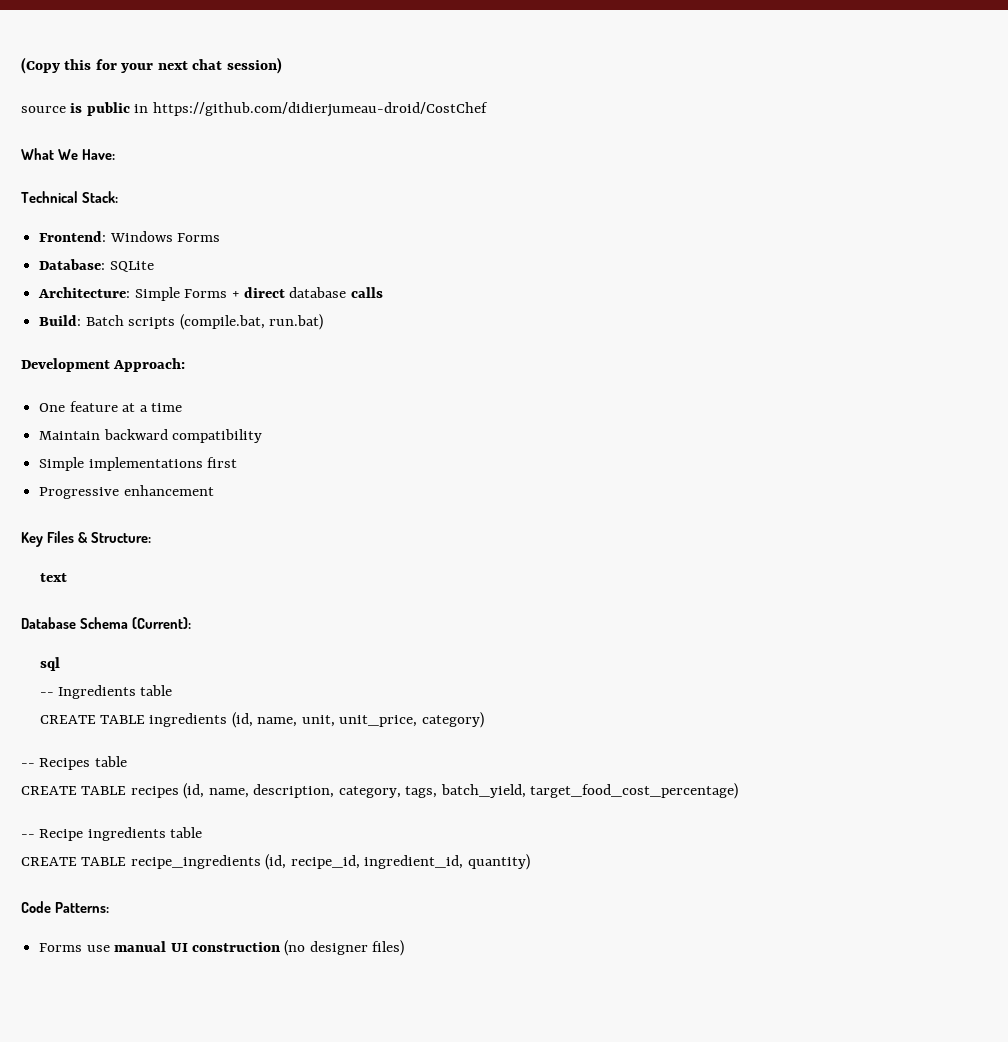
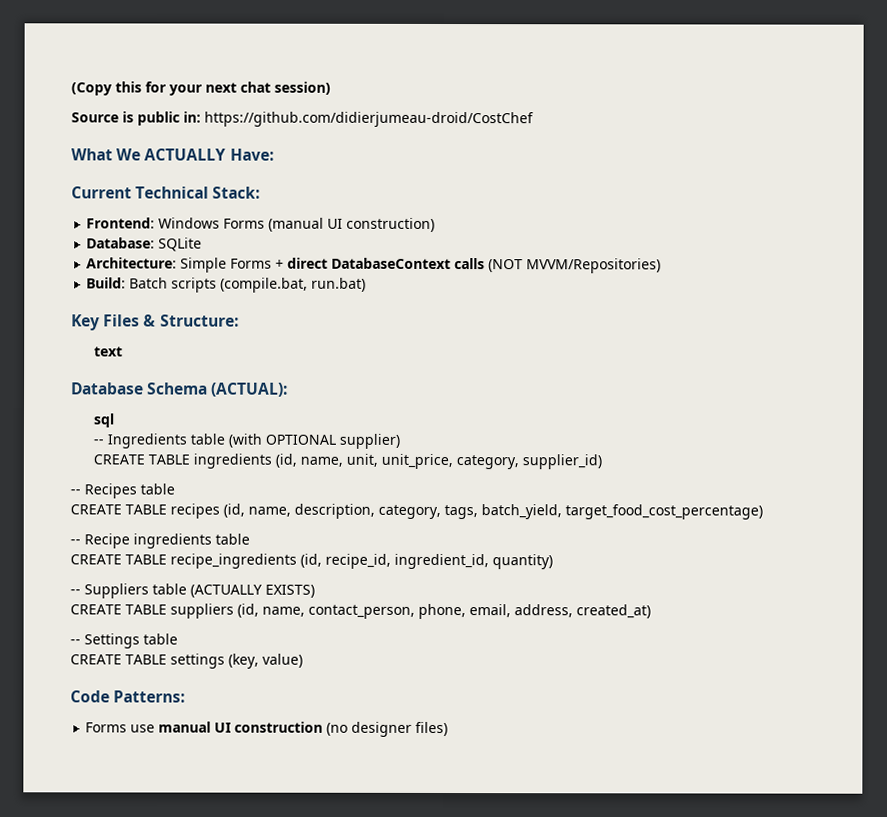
- source is public in https://github.com/didierjumeau-droid/CostChef
+ Source is public in: https://github.com/didierjumeau-droid/CostChef
- What We Have:
+ What We ACTUALLY Have:
- Technical Stack:
+ Current Technical Stack:
- Frontend: Windows Forms
+ Frontend: Windows Forms (manual UI construction)
- Architecture: Simple Forms + direct database calls
+ Architecture: Simple Forms + direct DatabaseContext calls (NOT MVVM/Repositories)
- Development Approach:
- One feature at a time
- Maintain backward compatibility
- Simple implementations first
- Progressive enhancement
- Database Schema (Current):
+ Database Schema (ACTUAL):
- -- Ingredients table
+ -- Ingredients table (with OPTIONAL supplier)
- CREATE TABLE ingredients (id, name, unit, unit_price, category)
+ CREATE TABLE ingredients (id, name, unit, unit_price, category, supplier_id)
+ -- Suppliers table (ACTUALLY EXISTS)
+ CREATE TABLE suppliers (id, name, contact_person, phone, email, address, created_at)
+ -- Settings table
+ CREATE TABLE settings (key, value)

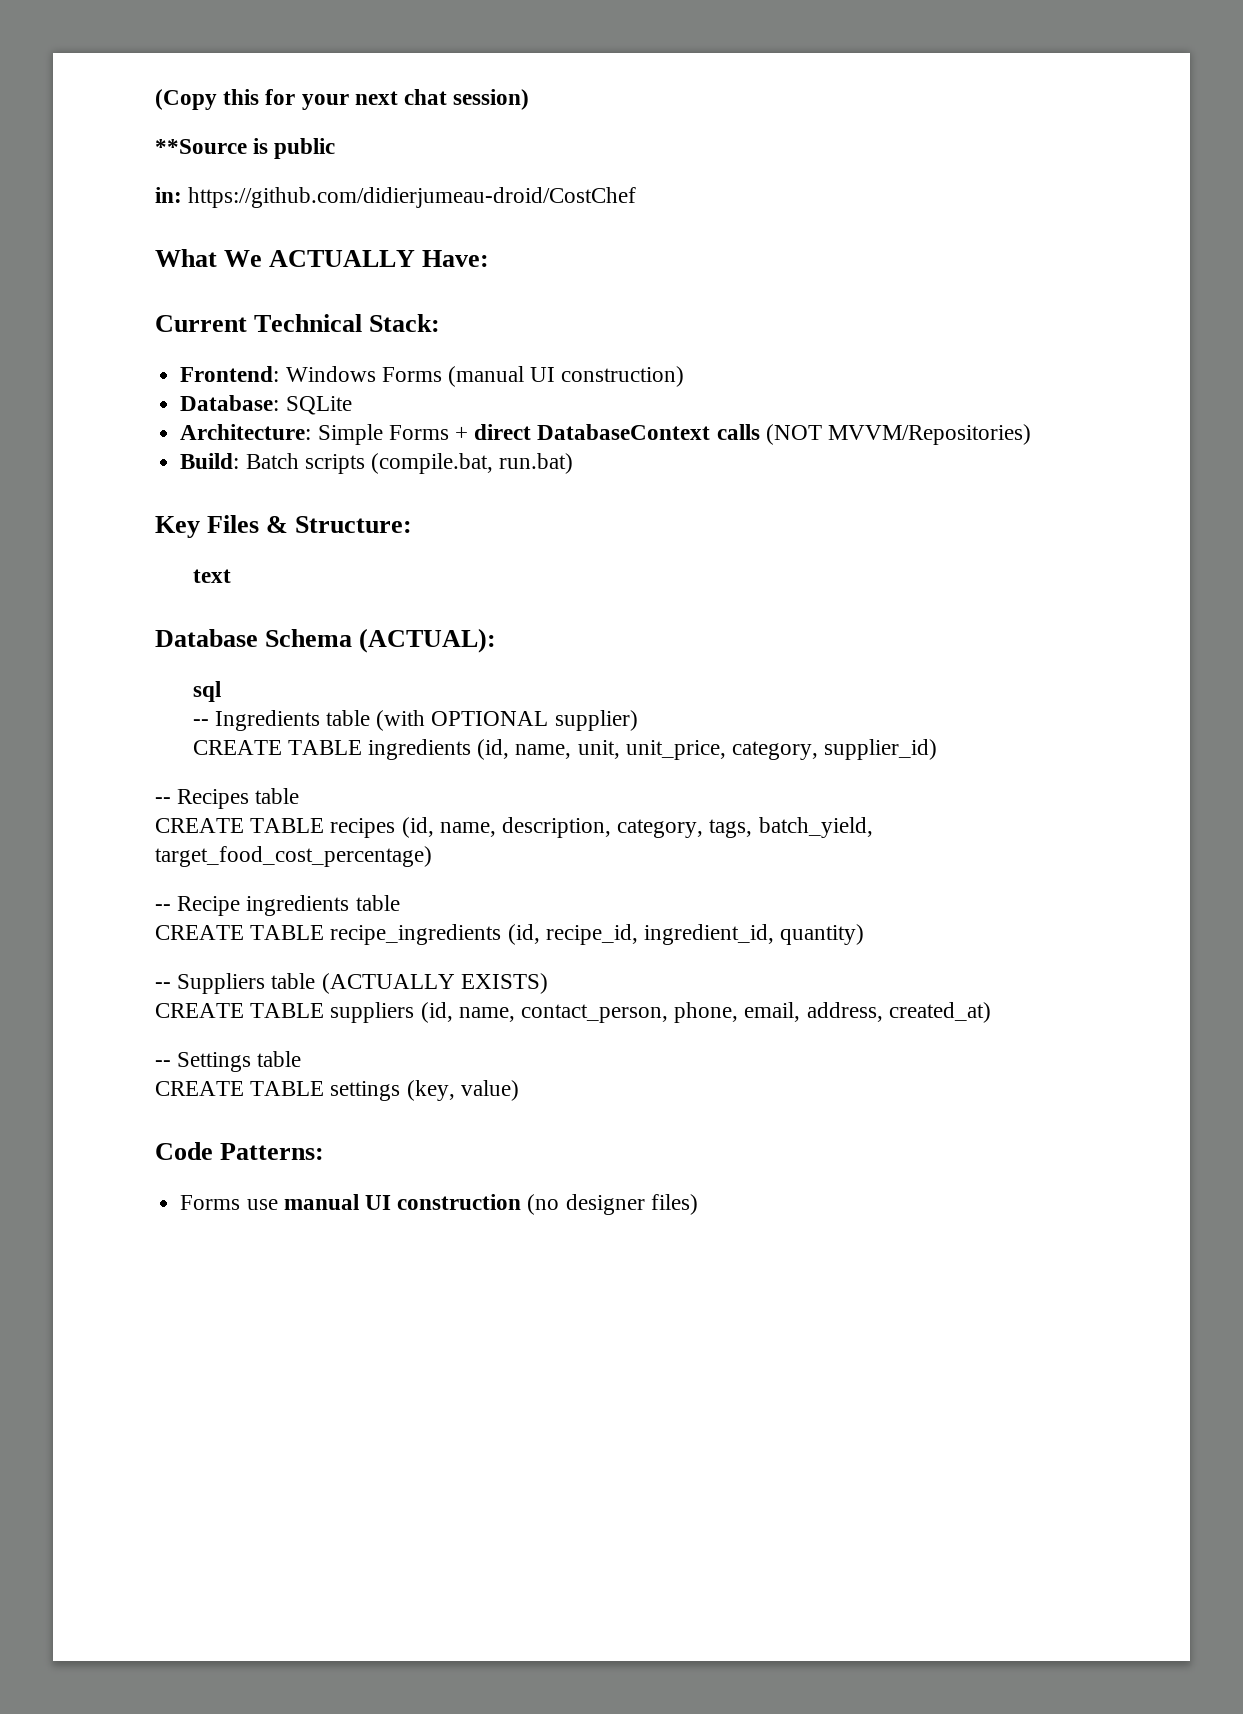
- Source is public in: https://github.com/didierjumeau-droid/CostChef
+ **Source is public
+ in: https://github.com/didierjumeau-droid/CostChef

